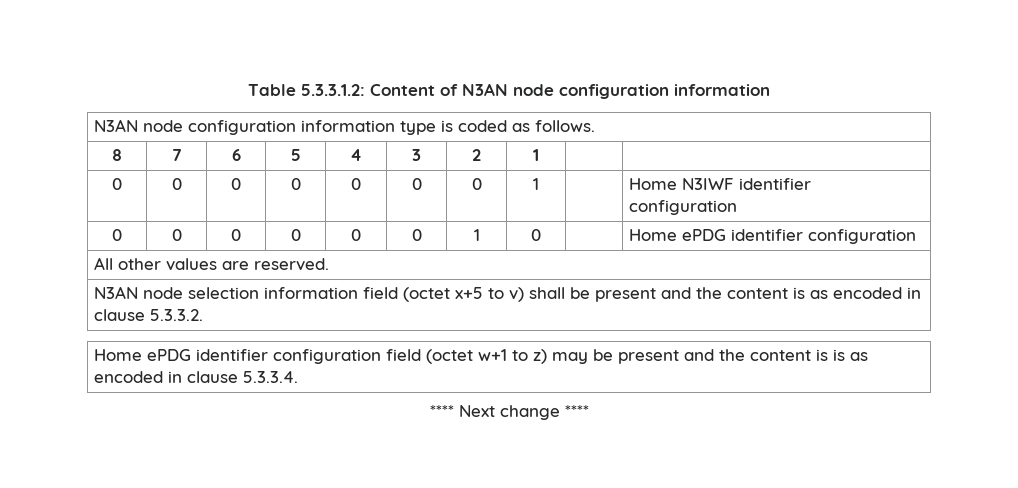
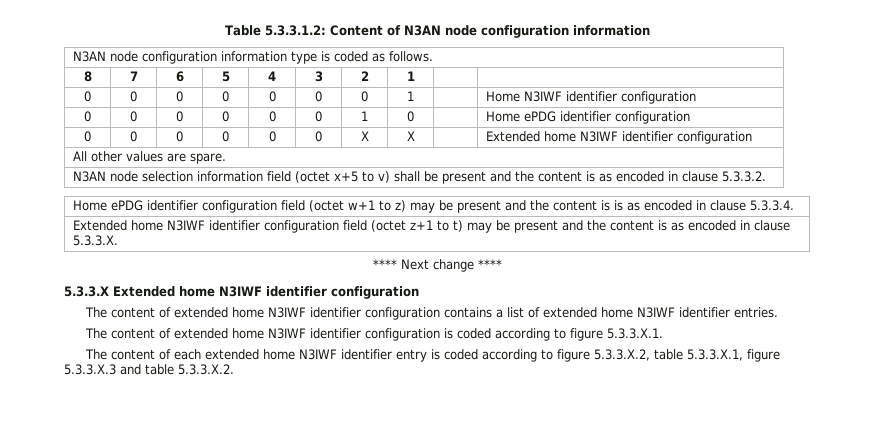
+ 0 | 0 | 0 | 0 | 0 | 0 | X | X | | Extended home N3IWF identifier configuration
- All other values are reserved.
+ All other values are spare.
+ Extended home N3IWF identifier configuration field (octet z+1 to t) may be present and the content is as encoded in clause 5.3.3.X.
  **** Next change ****
+ 5.3.3.X Extended home N3IWF identifier configuration
+ The content of extended home N3IWF identifier configuration contains a list of extended home N3IWF identifier entries.
+ The content of extended home N3IWF identifier configuration is coded according to figure 5.3.3.X.1.
+ The content of each extended home N3IWF identifier entry is coded according to figure 5.3.3.X.2, table 5.3.3.X.1, figure 5.3.3.X.3 and table 5.3.3.X.2.

